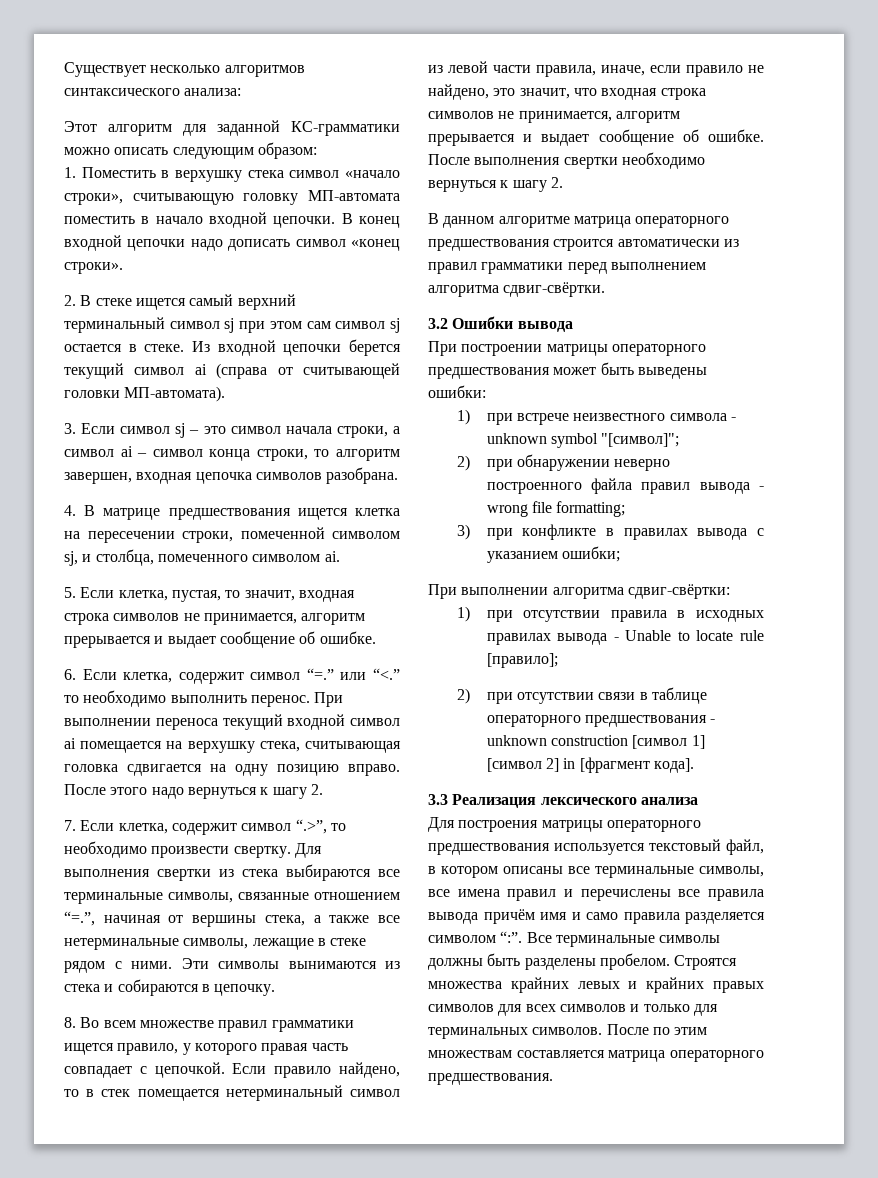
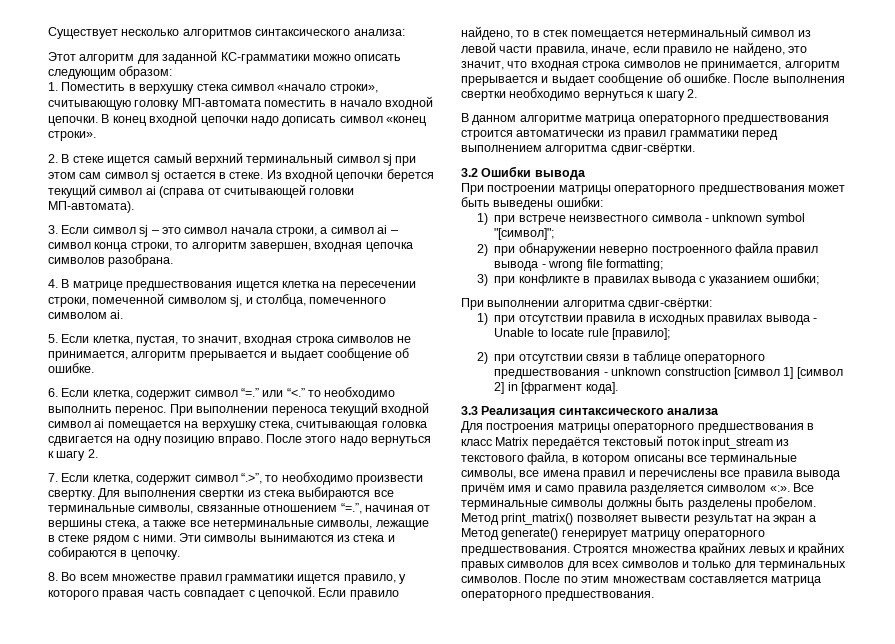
- 3.3 Реализация лексического анализа
+ 3.3 Реализация синтаксического анализа
- Для построения матрицы операторного предшествования используется текстовый файл, в котором описаны все терминальные символы, все имена правил и перечислены все правила вывода причём имя и само правила разделяется символом “:”.
+ Для построения матрицы операторного предшествования в класс Matrix передаётся текстовый поток input_stream из текстового файла, в котором описаны все терминальные символы, все имена правил и перечислены все правила вывода причём имя и само правила разделяется символом «:».
+ Метод print_matrix() позволяет вывести результат на экран а Метод generate() генерирует матрицу операторного предшествования.

